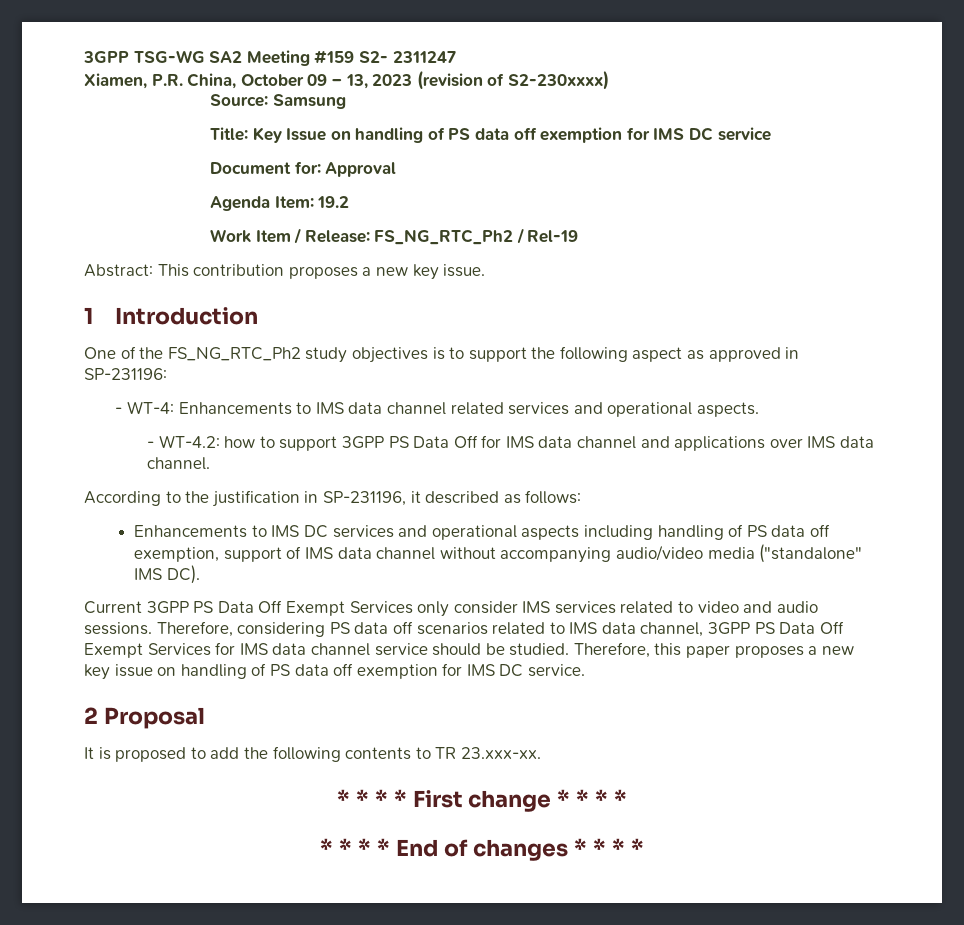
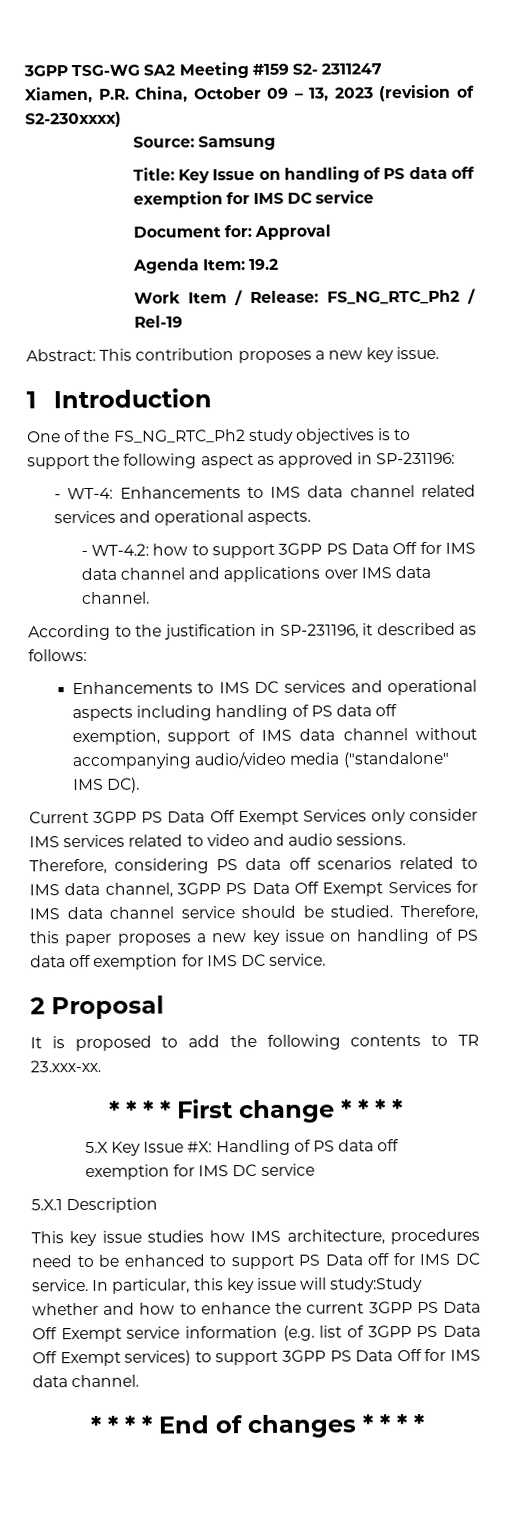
+ 5.X Key Issue #X: Handling of PS data off exemption for IMS DC service
+ 5.X.1 Description
+ This key issue studies how IMS architecture, procedures need to be enhanced to support PS Data off for IMS DC service. In particular, this key issue will study:Study whether and how to enhance the current 3GPP PS Data Off Exempt service information (e.g. list of 3GPP PS Data Off Exempt services) to support 3GPP PS Data Off for IMS data channel.

